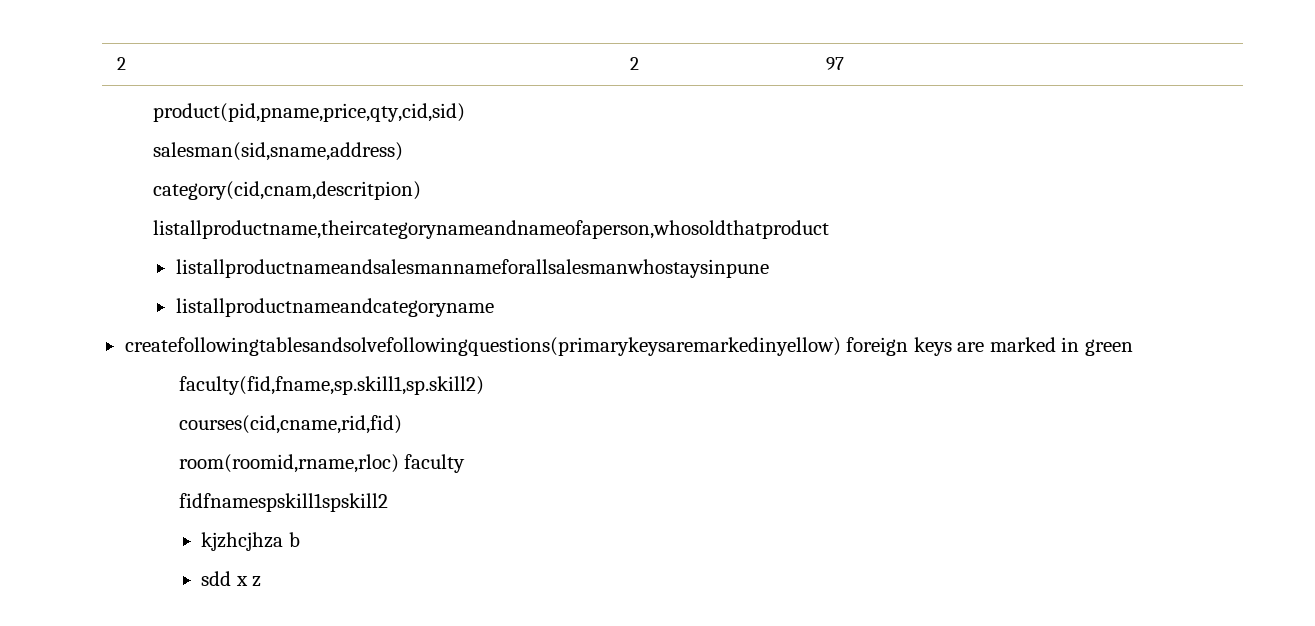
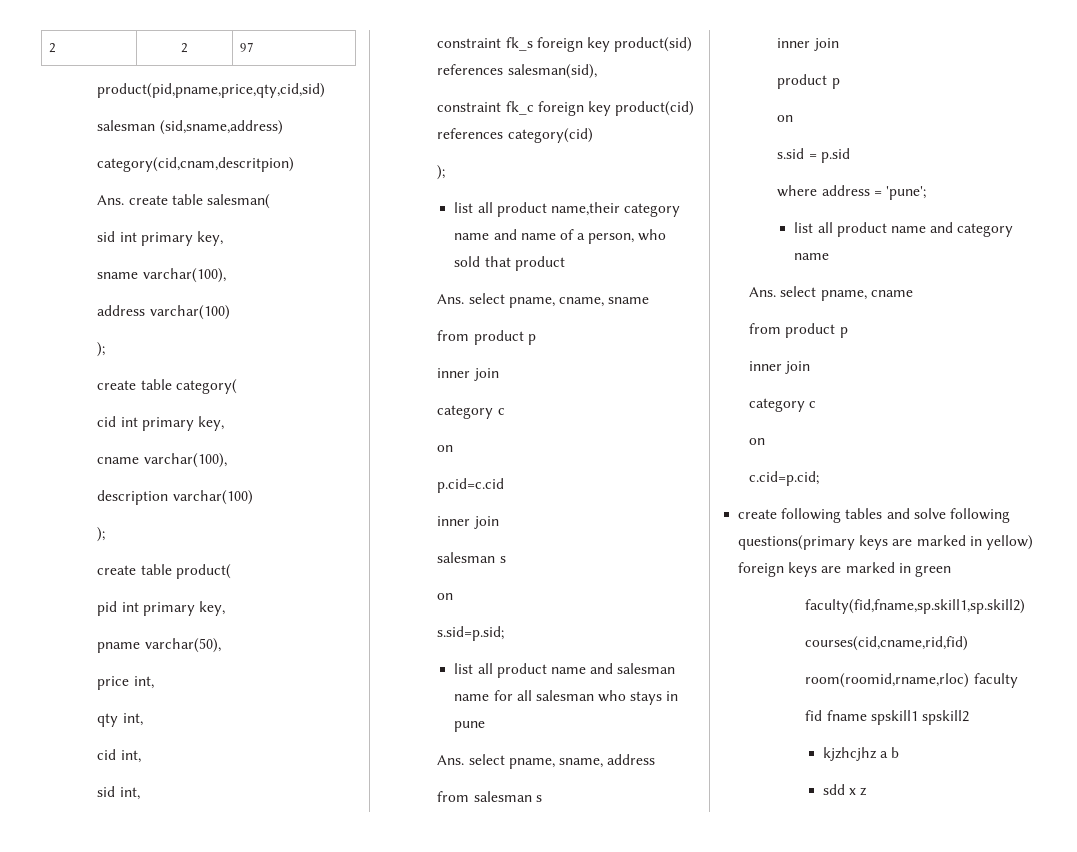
- salesman(sid,sname,address)
+ salesman (sid,sname,address)
- listallproductname,theircategorynameandnameofaperson,whosoldthatproduct
- listallproductnameandsalesmannameforallsalesmanwhostaysinpune
- listallproductnameandcategoryname
- createfollowingtablesandsolvefollowingquestions(primarykeysaremarkedinyellow) foreign keys are marked in green
+ Ans. create table salesman(
+ sid int primary key,
+ sname varchar(100),
+ address varchar(100)
+ );
+ create table category(
+ cid int primary key,
+ cname varchar(100),
+ description varchar(100)
+ );
+ create table product(
+ pid int primary key,
+ pname varchar(50),
+ price int,
+ qty int,
+ cid int,
+ sid int,
+ constraint fk_s foreign key product(sid) references salesman(sid),
+ constraint fk_c foreign key product(cid) references category(cid)
+ );
+ list all product name,their category name and name of a person, who sold that product
+ Ans. select pname, cname, sname
+ from product p
+ inner join
+ category c
+ on
+ p.cid=c.cid
+ inner join
+ salesman s
+ on
+ s.sid=p.sid;
+ list all product name and salesman name for all salesman who stays in pune
+ Ans. select pname, sname, address
+ from salesman s
+ inner join
+ product p
+ on
+ s.sid = p.sid
+ where address = 'pune';
+ list all product name and category name
+ Ans. select pname, cname
+ from product p
+ inner join
+ category c
+ on
+ c.cid=p.cid;
+ create following tables and solve following questions(primary keys are marked in yellow) foreign keys are marked in green
- fidfnamespskill1spskill2
- kjzhcjhza b
+ fid fname spskill1 spskill2
+ kjzhcjhz a b

